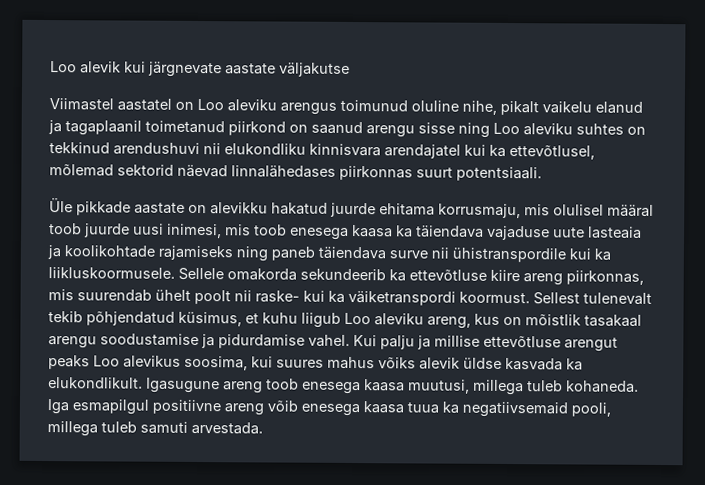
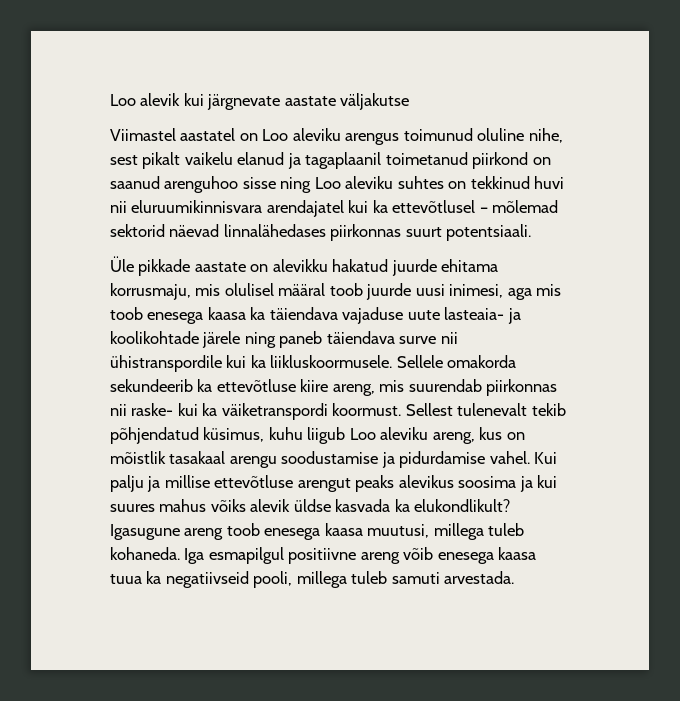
- Viimastel aastatel on Loo aleviku arengus toimunud oluline nihe, pikalt vaikelu elanud ja tagaplaanil toimetanud piirkond on saanud arengu sisse ning Loo aleviku suhtes on tekkinud arendushuvi nii elukondliku kinnisvara arendajatel kui ka ettevõtlusel, mõlemad sektorid näevad linnalähedases piirkonnas suurt potentsiaali.
+ Viimastel aastatel on Loo aleviku arengus toimunud oluline nihe, sest pikalt vaikelu elanud ja tagaplaanil toimetanud piirkond on saanud arenguhoo sisse ning Loo aleviku suhtes on tekkinud huvi nii eluruumikinnisvara arendajatel kui ka ettevõtlusel – mõlemad sektorid näevad linnalähedases piirkonnas suurt potentsiaali.
- Üle pikkade aastate on alevikku hakatud juurde ehitama korrusmaju, mis olulisel määral toob juurde uusi inimesi, mis toob enesega kaasa ka täiendava vajaduse uute lasteaia ja koolikohtade rajamiseks ning paneb täiendava surve nii ühistranspordile kui ka liikluskoormusele.
+ Üle pikkade aastate on alevikku hakatud juurde ehitama korrusmaju, mis olulisel määral toob juurde uusi inimesi, aga mis toob enesega kaasa ka täiendava vajaduse uute lasteaia- ja koolikohtade järele ning paneb täiendava surve nii ühistranspordile kui ka liikluskoormusele.
- Sellele omakorda sekundeerib ka ettevõtluse kiire areng piirkonnas, mis suurendab ühelt poolt nii raske- kui ka väiketranspordi koormust.
+ Sellele omakorda sekundeerib ka ettevõtluse kiire areng, mis suurendab piirkonnas nii raske- kui ka väiketranspordi koormust.
- Sellest tulenevalt tekib põhjendatud küsimus, et kuhu liigub Loo aleviku areng, kus on mõistlik tasakaal arengu soodustamise ja pidurdamise vahel.
+ Sellest tulenevalt tekib põhjendatud küsimus, kuhu liigub Loo aleviku areng, kus on mõistlik tasakaal arengu soodustamise ja pidurdamise vahel.
- Kui palju ja millise ettevõtluse arengut peaks Loo alevikus soosima, kui suures mahus võiks alevik üldse kasvada ka elukondlikult.
+ Kui palju ja millise ettevõtluse arengut peaks alevikus soosima ja kui suures mahus võiks alevik üldse kasvada ka elukondlikult?
- Iga esmapilgul positiivne areng võib enesega kaasa tuua ka negatiivsemaid pooli, millega tuleb samuti arvestada.
+ Iga esmapilgul positiivne areng võib enesega kaasa tuua ka negatiivseid pooli, millega tuleb samuti arvestada.

